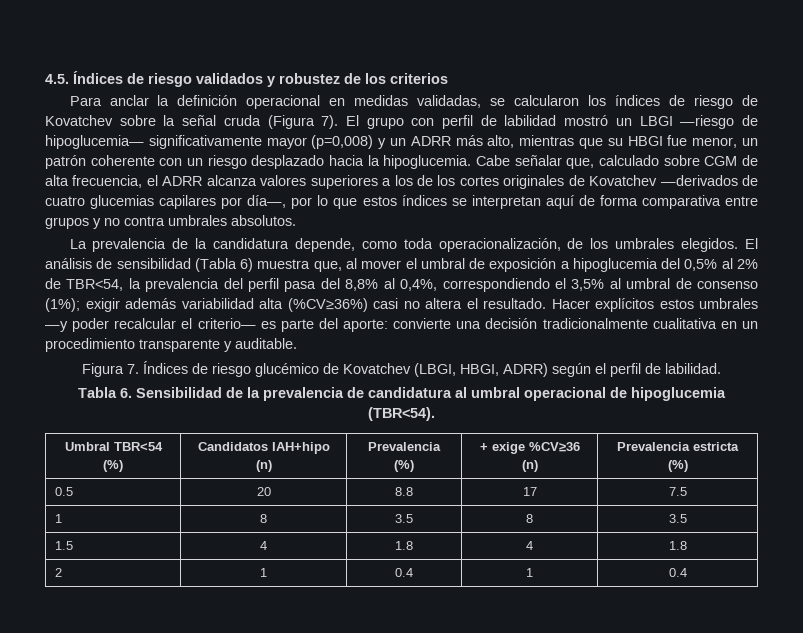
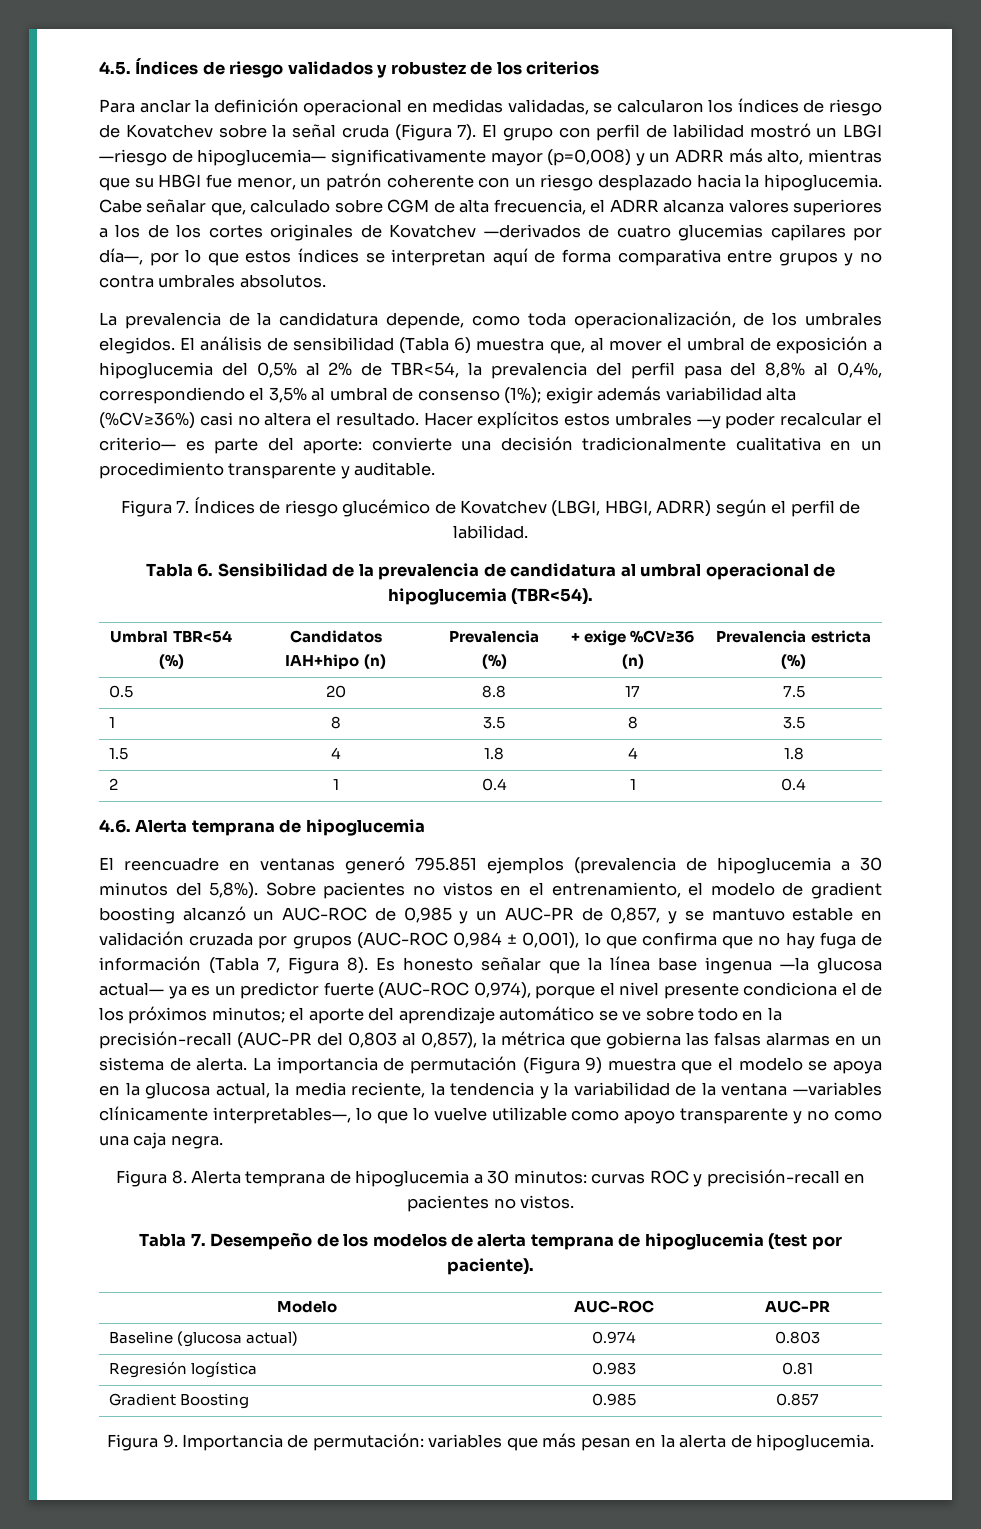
+ 4.6. Alerta temprana de hipoglucemia
+ El reencuadre en ventanas generó 795.851 ejemplos (prevalencia de hipoglucemia a 30 minutos del 5,8%). Sobre pacientes no vistos en el entrenamiento, el modelo de gradient boosting alcanzó un AUC-ROC de 0,985 y un AUC-PR de 0,857, y se mantuvo estable en validación cruzada por grupos (AUC-ROC 0,984 ± 0,001), lo que confirma que no hay fuga de información (Tabla 7, Figura 8). Es honesto señalar que la línea base ingenua —la glucosa actual— ya es un predictor fuerte (AUC-ROC 0,974), porque el nivel presente condiciona el de los próximos minutos; el aporte del aprendizaje automático se ve sobre todo en la precisión-recall (AUC-PR del 0,803 al 0,857), la métrica que gobierna las falsas alarmas en un sistema de alerta. La importancia de permutación (Figura 9) muestra que el modelo se apoya en la glucosa actual, la media reciente, la tendencia y la variabilidad de la ventana —variables clínicamente interpretables—, lo que lo vuelve utilizable como apoyo transparente y no como una caja negra.
+ Figura 8. Alerta temprana de hipoglucemia a 30 minutos: curvas ROC y precisión-recall en pacientes no vistos.
+ Tabla 7. Desempeño de los modelos de alerta temprana de hipoglucemia (test por paciente).
+ Modelo | AUC-ROC | AUC-PR
+ Baseline (glucosa actual) | 0.974 | 0.803
+ Regresión logística | 0.983 | 0.81
+ Gradient Boosting | 0.985 | 0.857
+ Figura 9. Importancia de permutación: variables que más pesan en la alerta de hipoglucemia.

